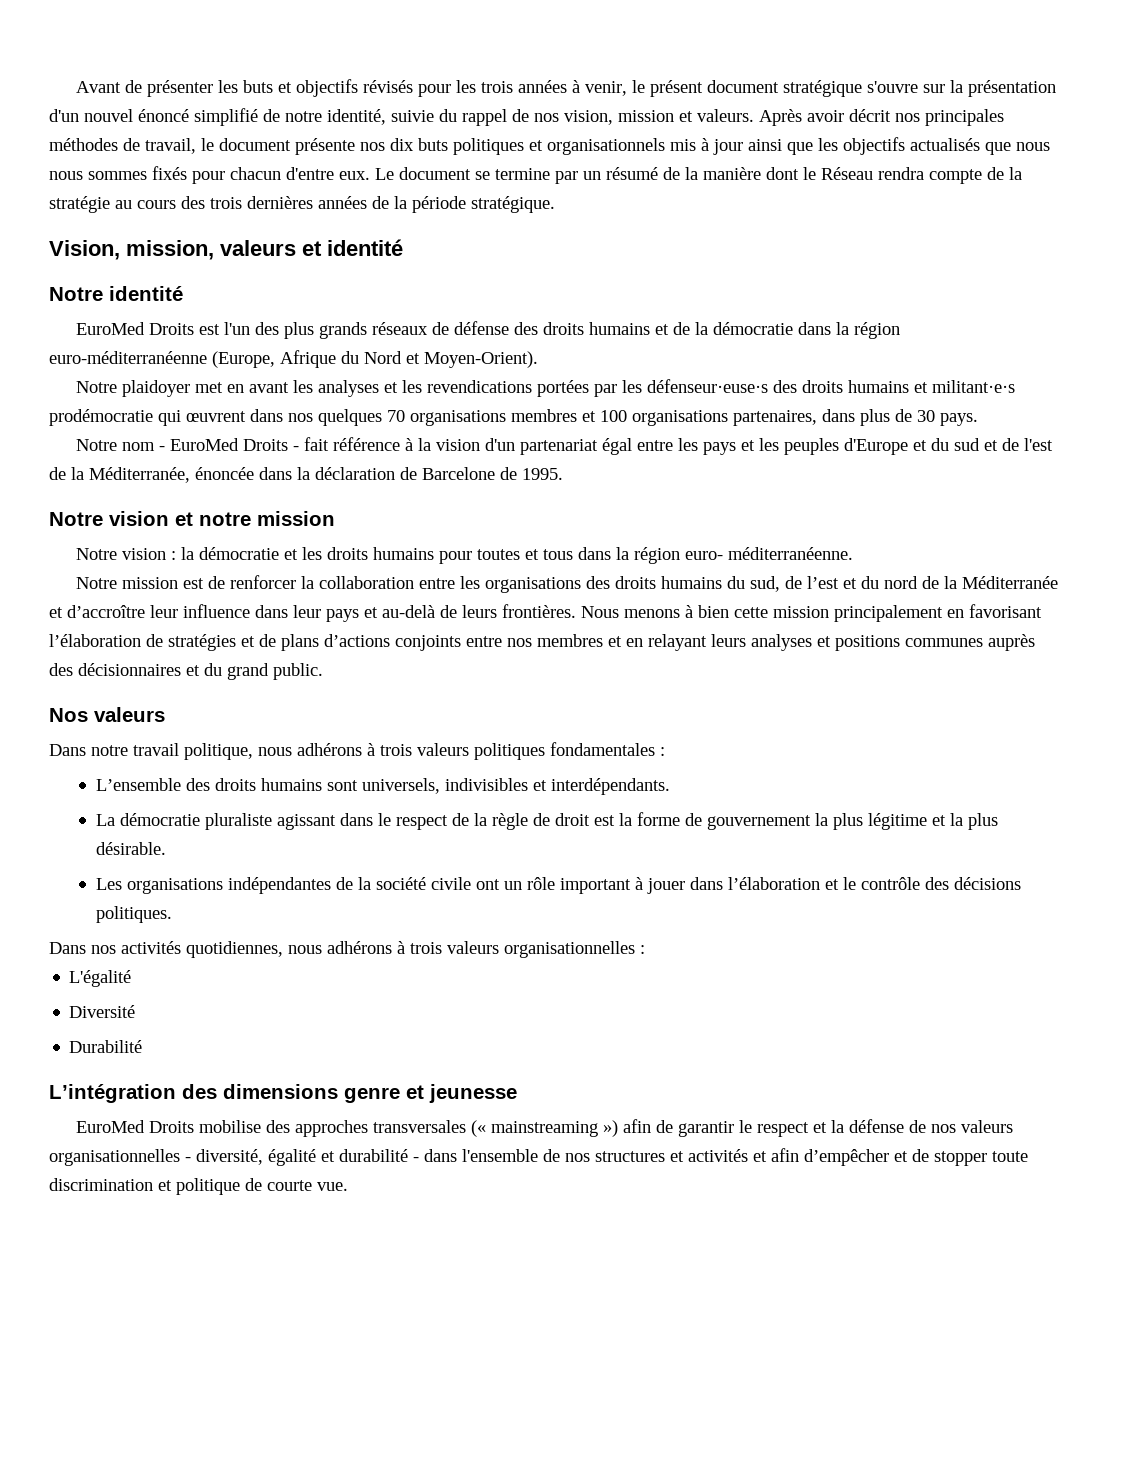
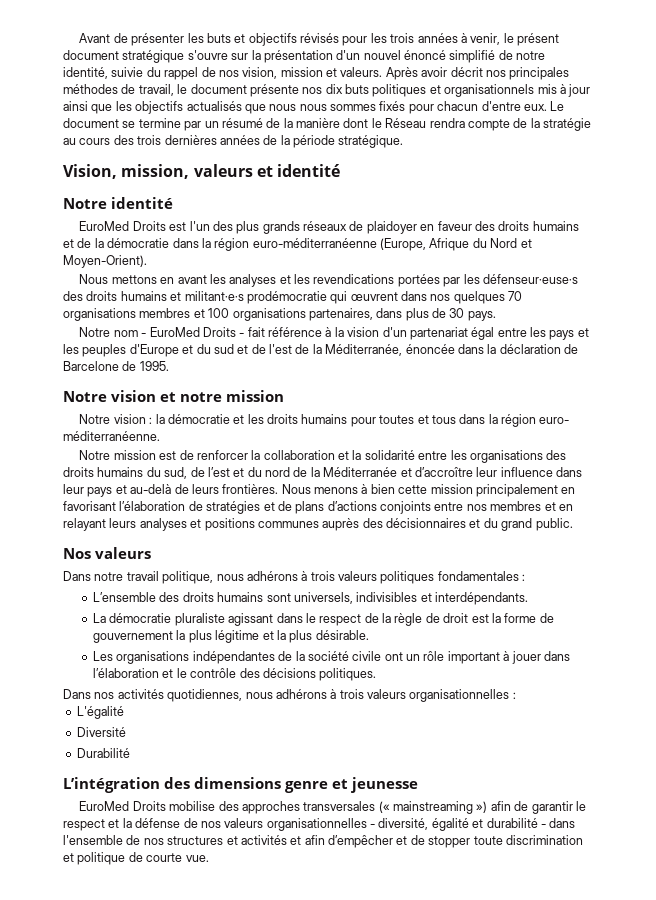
- EuroMed Droits est l'un des plus grands réseaux de défense des droits humains et de la démocratie dans la région euro-méditerranéenne (Europe, Afrique du Nord et Moyen-Orient).
+ EuroMed Droits est l'un des plus grands réseaux de plaidoyer en faveur des droits humains et de la démocratie dans la région euro-méditerranéenne (Europe, Afrique du Nord et Moyen-Orient).
- Notre plaidoyer met en avant les analyses et les revendications portées par les défenseur·euse·s des droits humains et militant·e·s prodémocratie qui œuvrent dans nos quelques 70 organisations membres et 100 organisations partenaires, dans plus de 30 pays.
+ Nous mettons en avant les analyses et les revendications portées par les défenseur·euse·s des droits humains et militant·e·s prodémocratie qui œuvrent dans nos quelques 70 organisations membres et 100 organisations partenaires, dans plus de 30 pays.
- Notre mission est de renforcer la collaboration entre les organisations des droits humains du sud, de l’est et du nord de la Méditerranée et d’accroître leur influence dans leur pays et au-delà de leurs frontières.
+ Notre mission est de renforcer la collaboration et la solidarité entre les organisations des droits humains du sud, de l’est et du nord de la Méditerranée et d’accroître leur influence dans leur pays et au-delà de leurs frontières.

